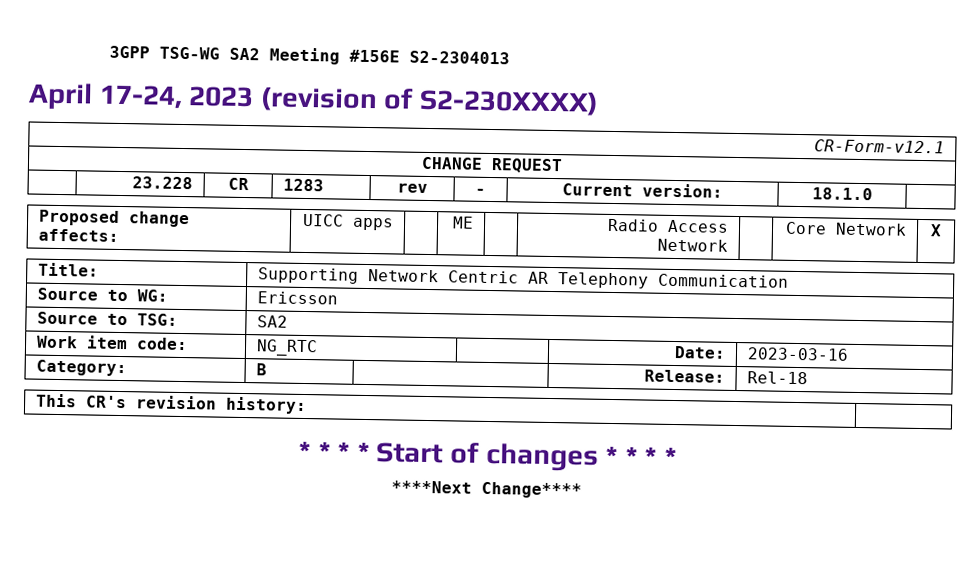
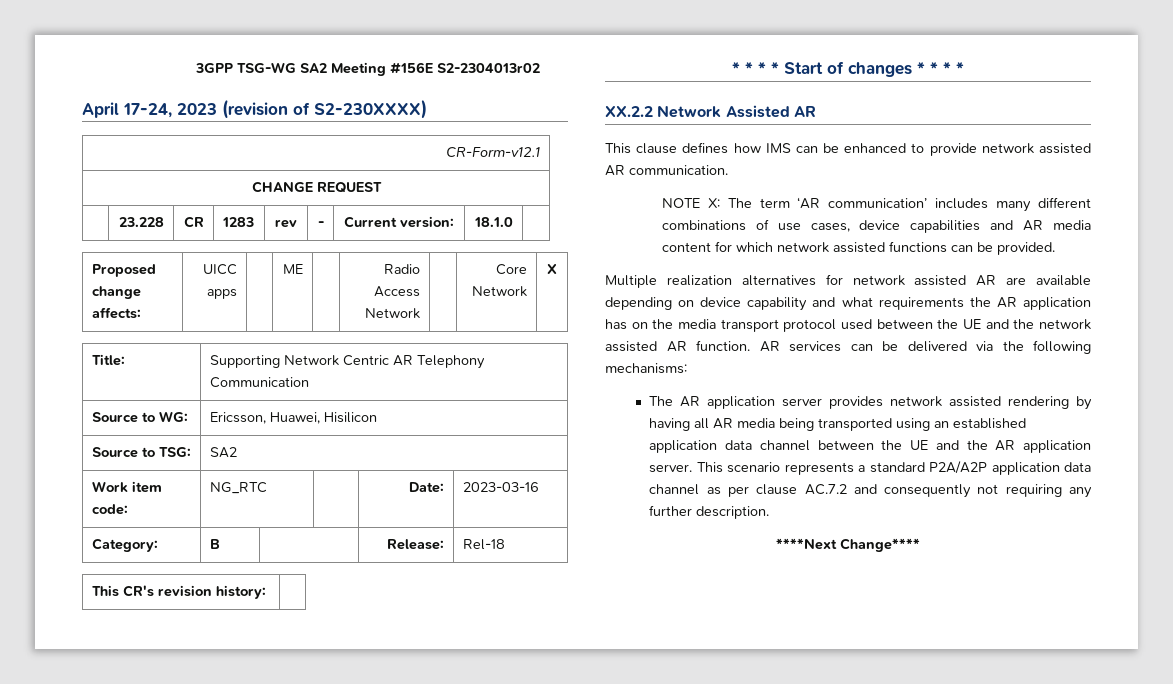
- 3GPP TSG-WG SA2 Meeting #156E S2-2304013
+ 3GPP TSG-WG SA2 Meeting #156E S2-2304013r02
- Source to WG: | Ericsson
+ Source to WG: | Ericsson, Huawei, Hisilicon
+ XX.2.2 Network Assisted AR
+ This clause defines how IMS can be enhanced to provide network assisted AR communication.
+ NOTE X: The term ‘AR communication’ includes many different combinations of use cases, device capabilities and AR media content for which network assisted functions can be provided.
+ Multiple realization alternatives for network assisted AR are available depending on device capability and what requirements the AR application has on the media transport protocol used between the UE and the network assisted AR function. AR services can be delivered via the following mechanisms:
+ The AR application server provides network assisted rendering by having all AR media being transported using an established application data channel between the UE and the AR application server. This scenario represents a standard P2A/A2P application data channel as per clause AC.7.2 and consequently not requiring any further description.

